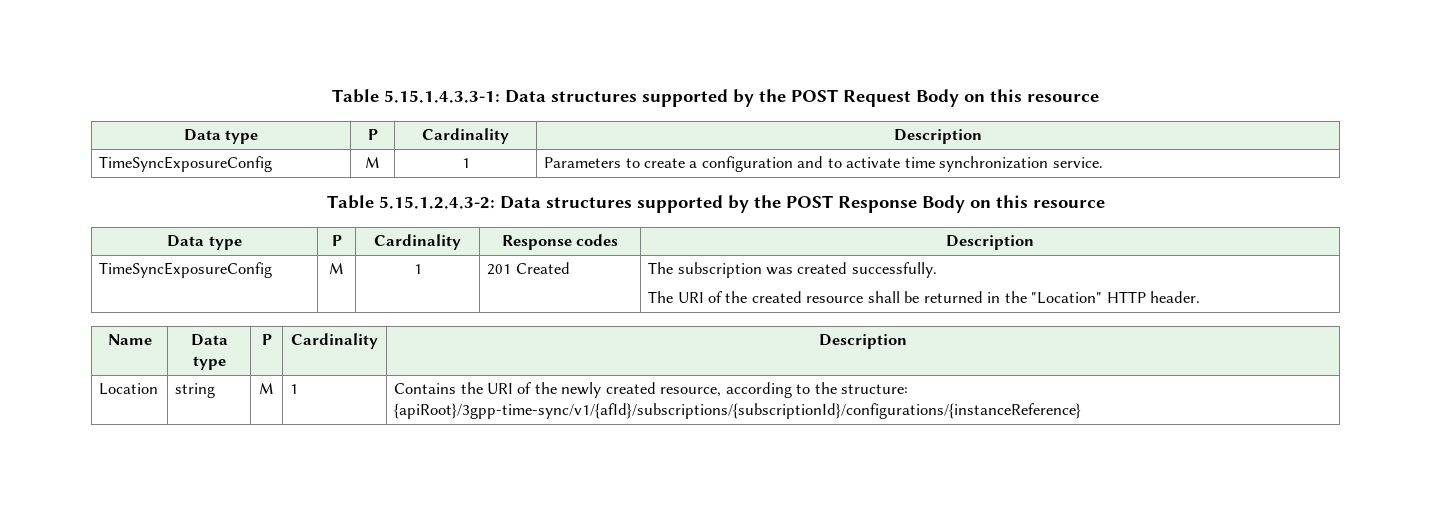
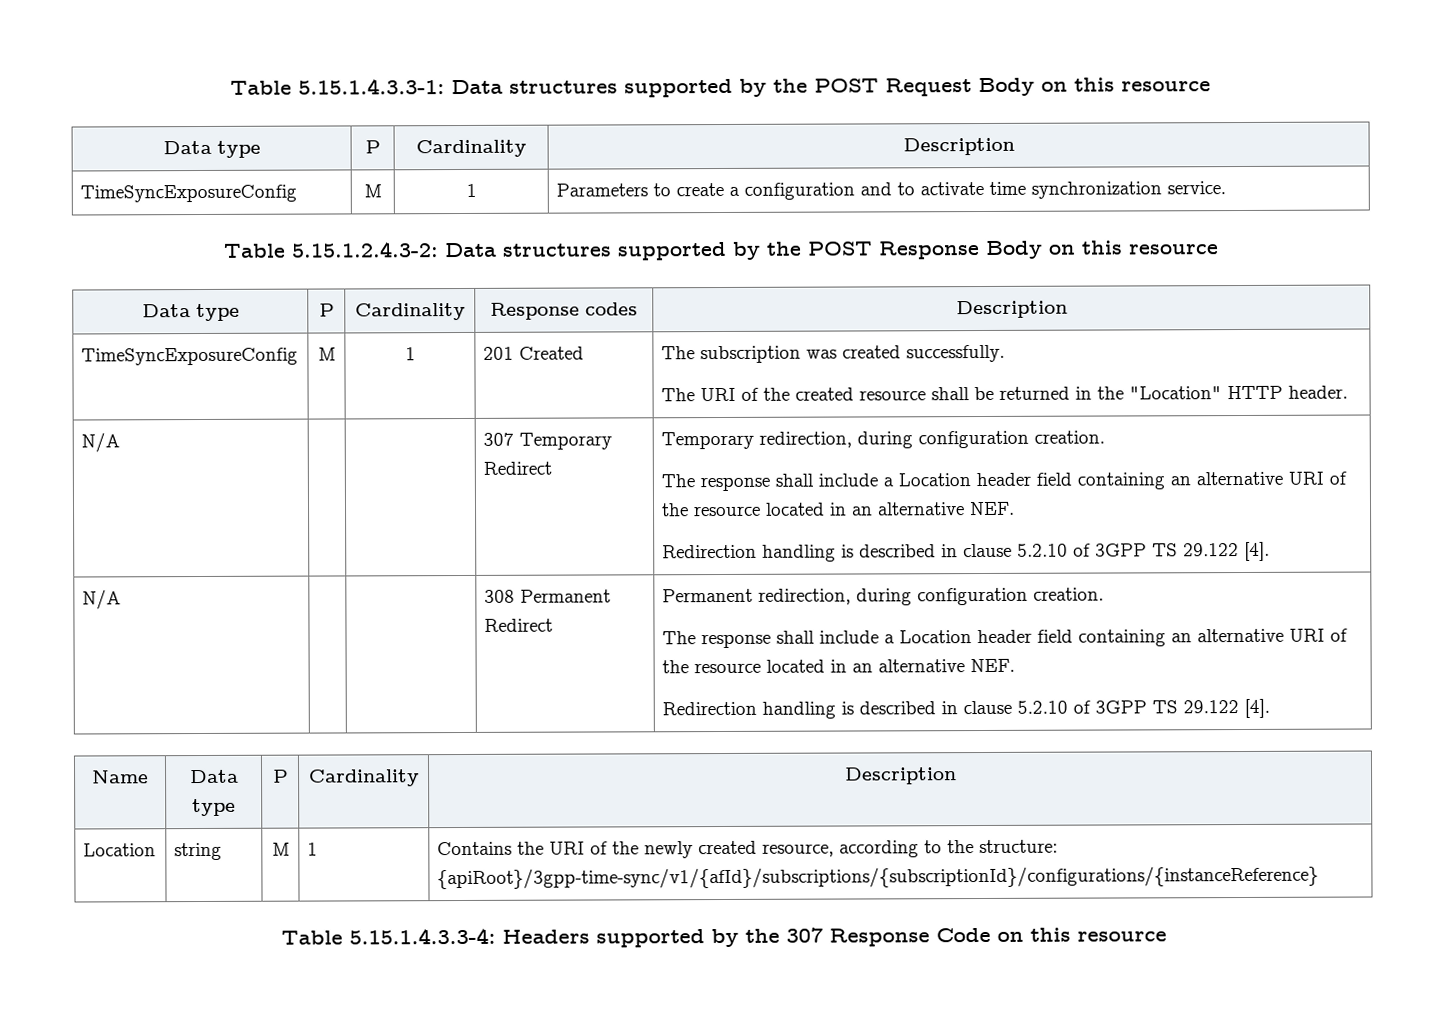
+ N/A | | | 307 Temporary Redirect | Temporary redirection, during configuration creation.
+ The response shall include a Location header field containing an alternative URI of the resource located in an alternative NEF.
+ Redirection handling is described in clause 5.2.10 of 3GPP TS 29.122 [4].
+ N/A | | | 308 Permanent Redirect | Permanent redirection, during configuration creation.
+ The response shall include a Location header field containing an alternative URI of the resource located in an alternative NEF.
+ Redirection handling is described in clause 5.2.10 of 3GPP TS 29.122 [4].
+ Table 5.15.1.4.3.3-4: Headers supported by the 307 Response Code on this resource

